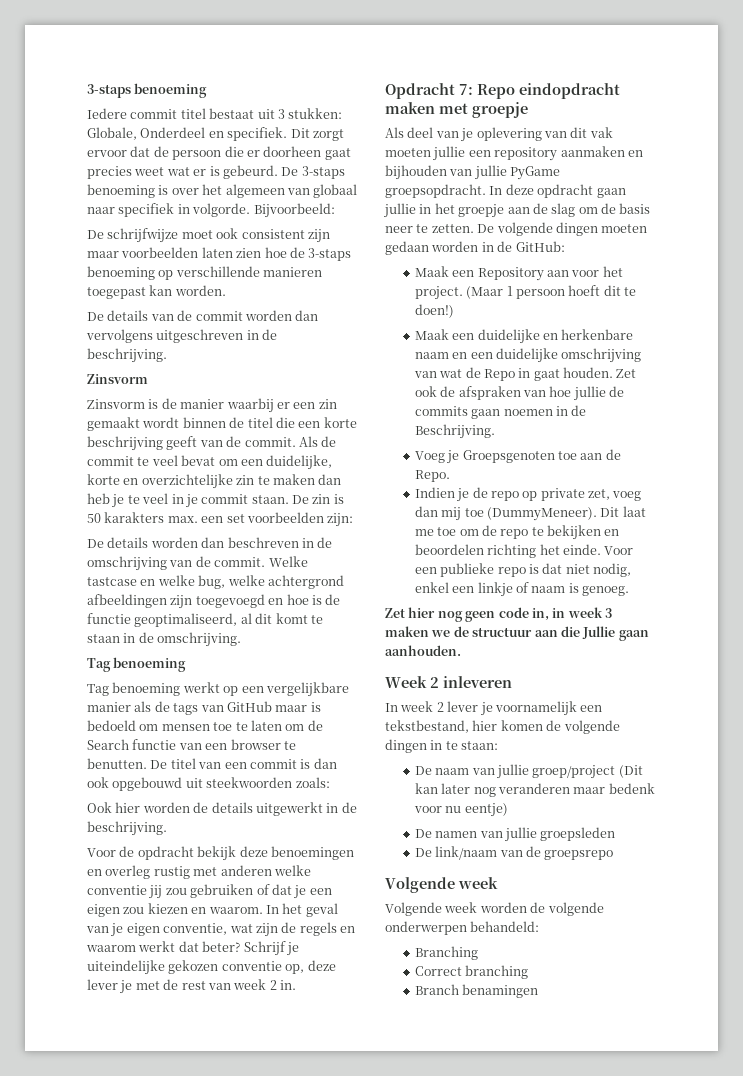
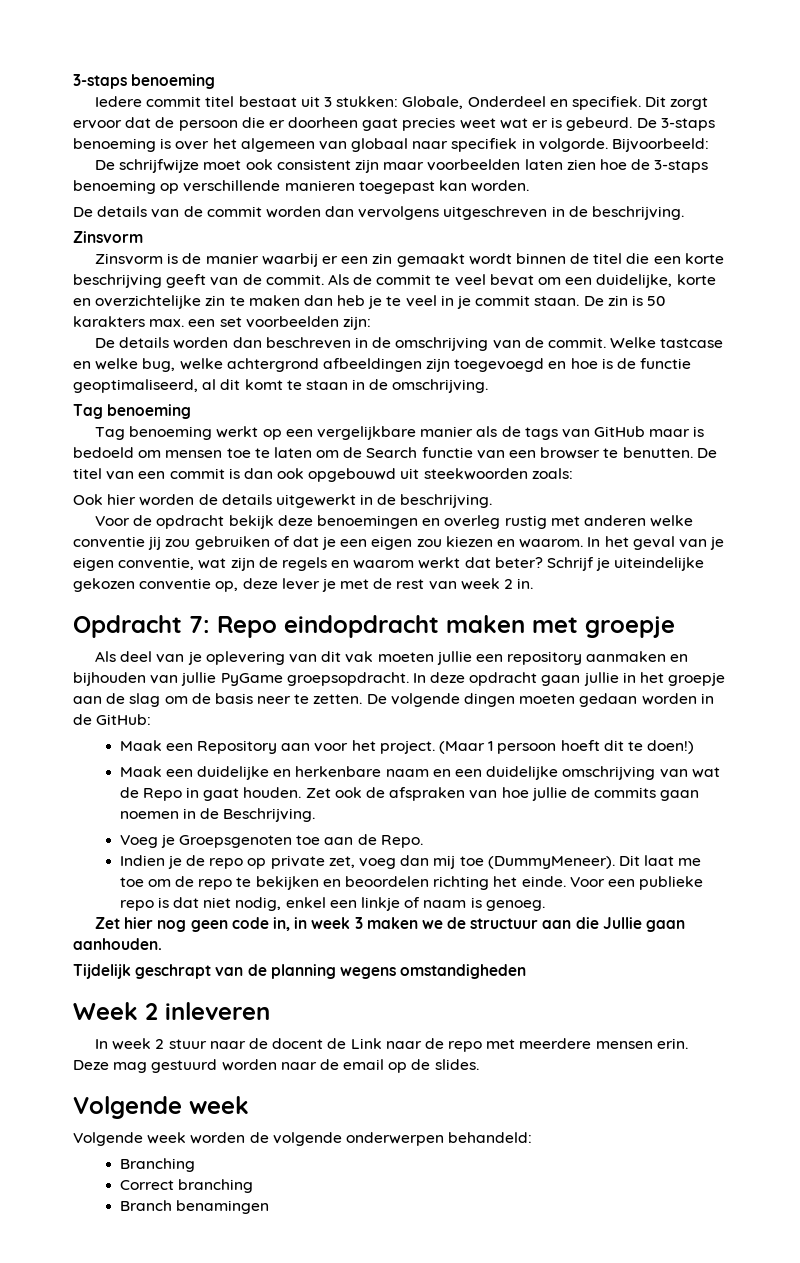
+ Tijdelijk geschrapt van de planning wegens omstandigheden
- In week 2 lever je voornamelijk een tekstbestand, hier komen de volgende dingen in te staan:
- De naam van jullie groep/project (Dit kan later nog veranderen maar bedenk voor nu eentje)
- De namen van jullie groepsleden
- De link/naam van de groepsrepo
+ In week 2 stuur naar de docent de Link naar de repo met meerdere mensen erin. Deze mag gestuurd worden naar de email op de slides.

